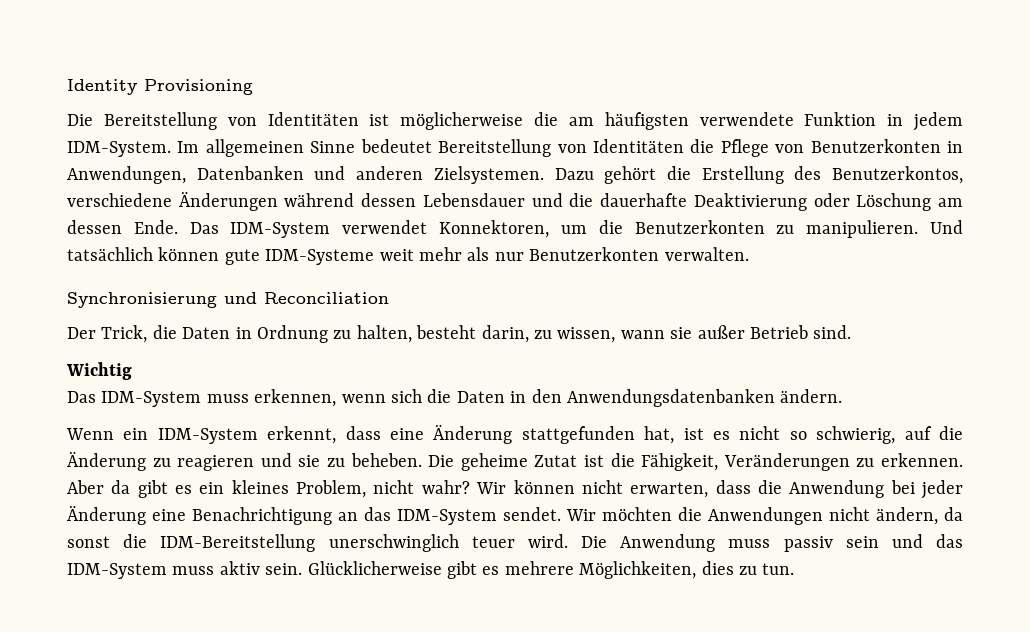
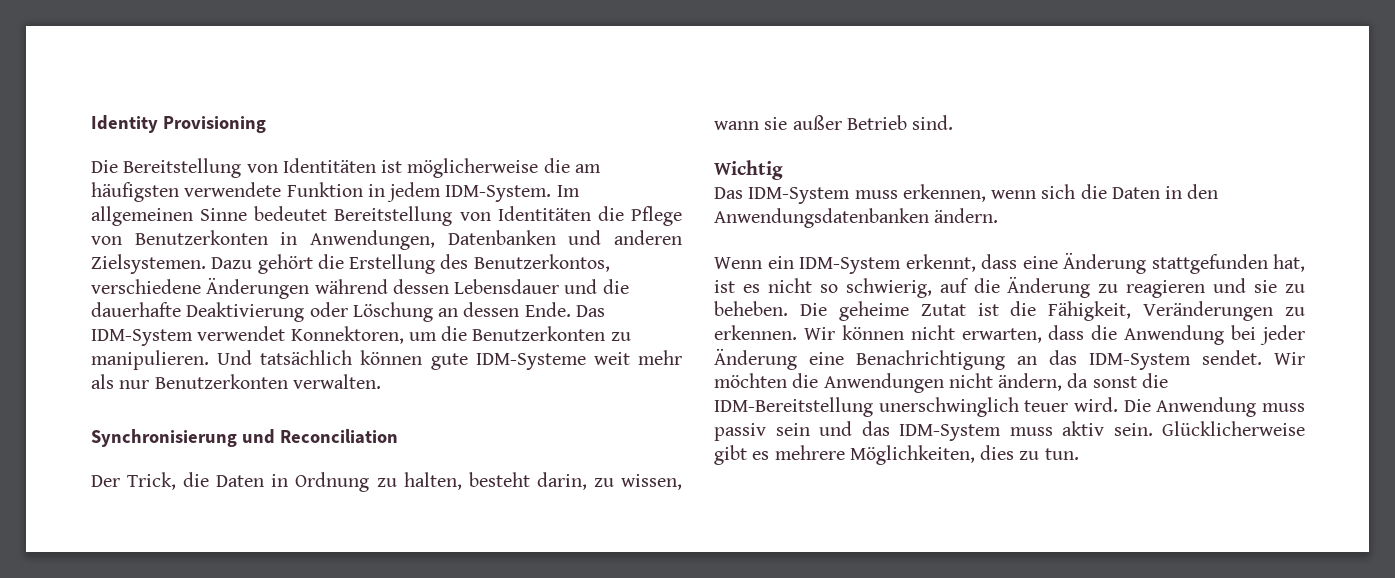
- Dazu gehört die Erstellung des Benutzerkontos, verschiedene Änderungen während dessen Lebensdauer und die dauerhafte Deaktivierung oder Löschung am dessen Ende.
+ Dazu gehört die Erstellung des Benutzerkontos, verschiedene Änderungen während dessen Lebensdauer und die dauerhafte Deaktivierung oder Löschung an dessen Ende.
- Aber da gibt es ein kleines Problem, nicht wahr?

